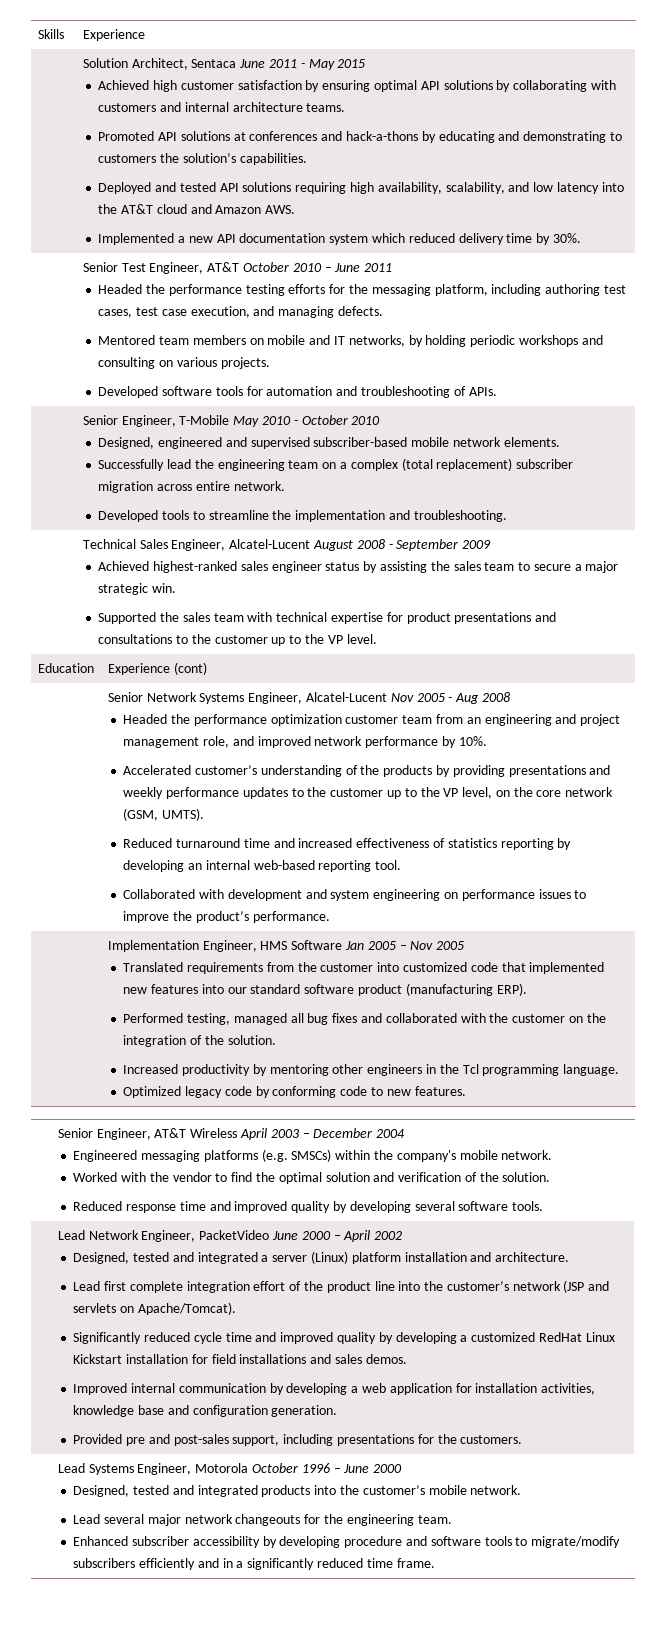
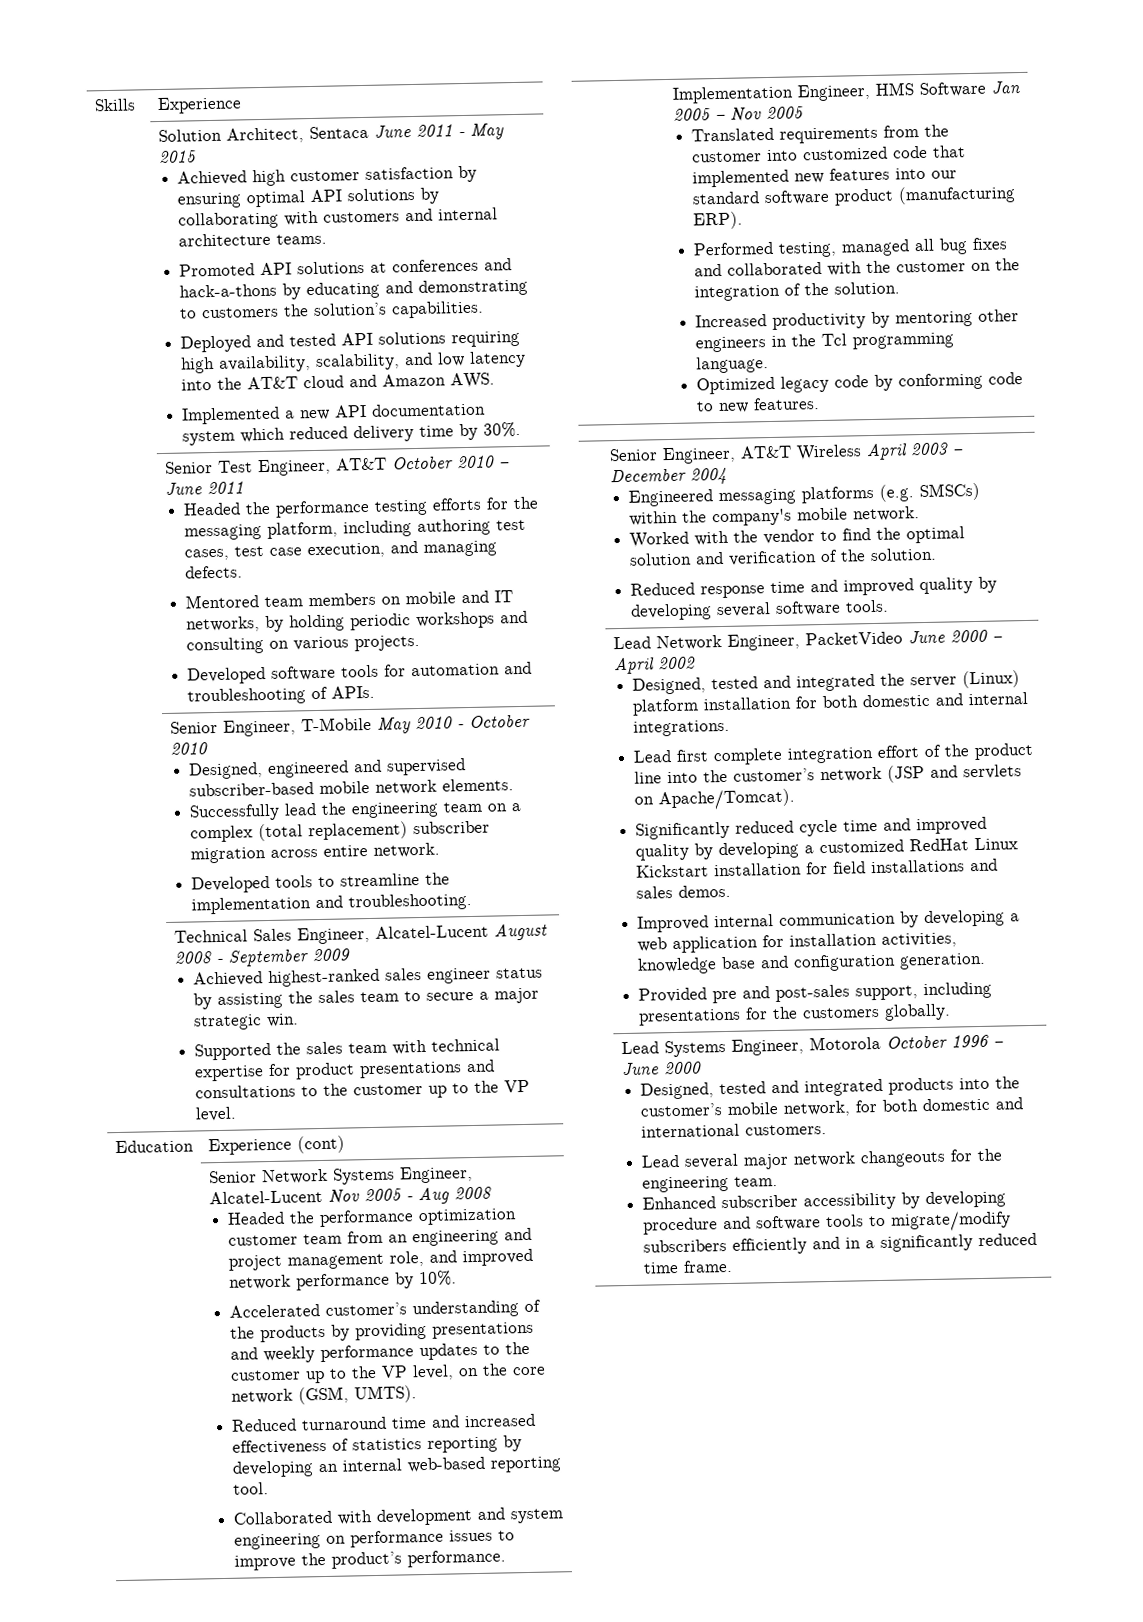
- Designed, tested and integrated a server (Linux) platform installation and architecture.
+ Designed, tested and integrated the server (Linux) platform installation for both domestic and internal integrations.
- Provided pre and post-sales support, including presentations for the customers.
+ Provided pre and post-sales support, including presentations for the customers globally.
- Designed, tested and integrated products into the customer’s mobile network.
+ Designed, tested and integrated products into the customer’s mobile network, for both domestic and international customers.

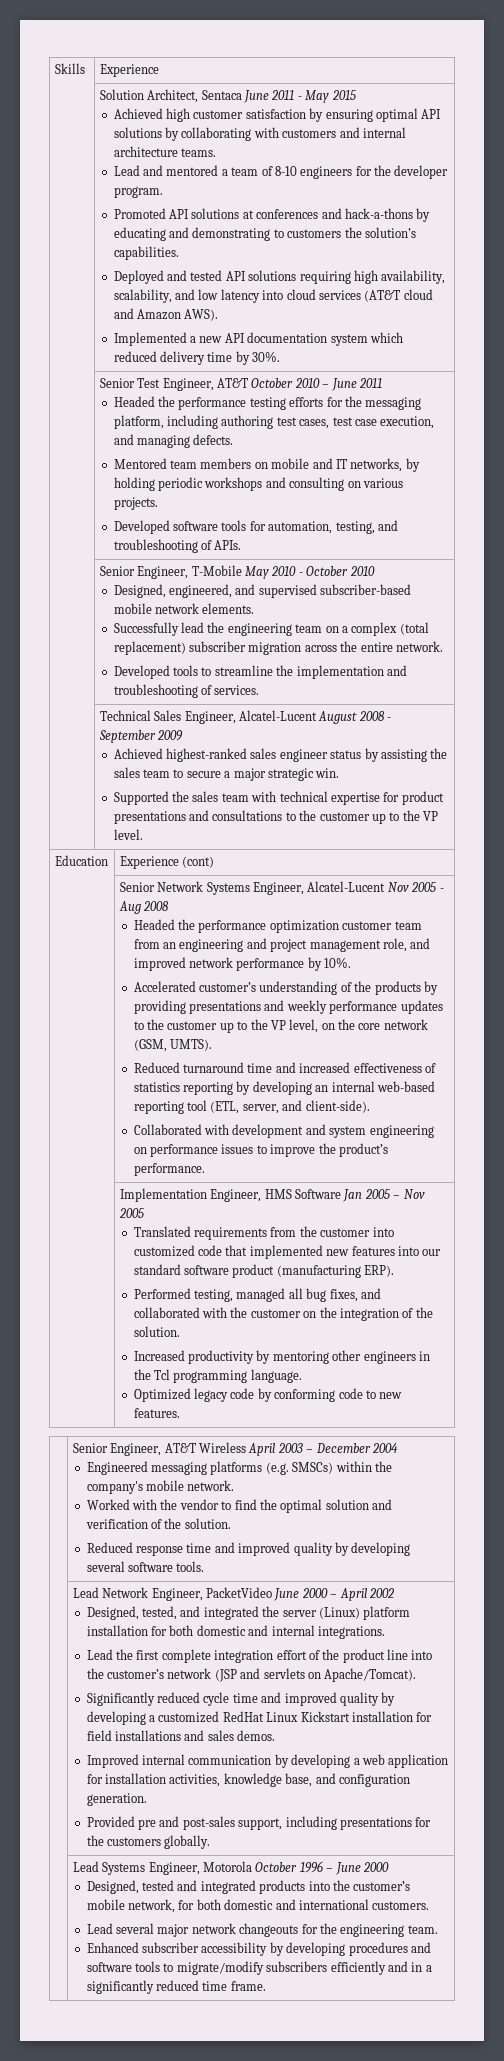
+ Lead and mentored a team of 8-10 engineers for the developer program.
- Deployed and tested API solutions requiring high availability, scalability, and low latency into the AT&T cloud and Amazon AWS.
+ Deployed and tested API solutions requiring high availability, scalability, and low latency into cloud services (AT&T cloud and Amazon AWS).
- Developed software tools for automation and troubleshooting of APIs.
+ Developed software tools for automation, testing, and troubleshooting of APIs.
- Designed, engineered and supervised subscriber-based mobile network elements.
+ Designed, engineered, and supervised subscriber-based mobile network elements.
- Successfully lead the engineering team on a complex (total replacement) subscriber migration across entire network.
+ Successfully lead the engineering team on a complex (total replacement) subscriber migration across the entire network.
- Developed tools to streamline the implementation and troubleshooting.
+ Developed tools to streamline the implementation and troubleshooting of services.
- Reduced turnaround time and increased effectiveness of statistics reporting by developing an internal web-based reporting tool.
+ Reduced turnaround time and increased effectiveness of statistics reporting by developing an internal web-based reporting tool (ETL, server, and client-side).
- Performed testing, managed all bug fixes and collaborated with the customer on the integration of the solution.
+ Performed testing, managed all bug fixes, and collaborated with the customer on the integration of the solution.
- Designed, tested and integrated the server (Linux) platform installation for both domestic and internal integrations.
+ Designed, tested, and integrated the server (Linux) platform installation for both domestic and internal integrations.
- Lead first complete integration effort of the product line into the customer’s network (JSP and servlets on Apache/Tomcat).
+ Lead the first complete integration effort of the product line into the customer’s network (JSP and servlets on Apache/Tomcat).
- Improved internal communication by developing a web application for installation activities, knowledge base and configuration generation.
+ Improved internal communication by developing a web application for installation activities, knowledge base, and configuration generation.
- Enhanced subscriber accessibility by developing procedure and software tools to migrate/modify subscribers efficiently and in a significantly reduced time frame.
+ Enhanced subscriber accessibility by developing procedures and software tools to migrate/modify subscribers efficiently and in a significantly reduced time frame.

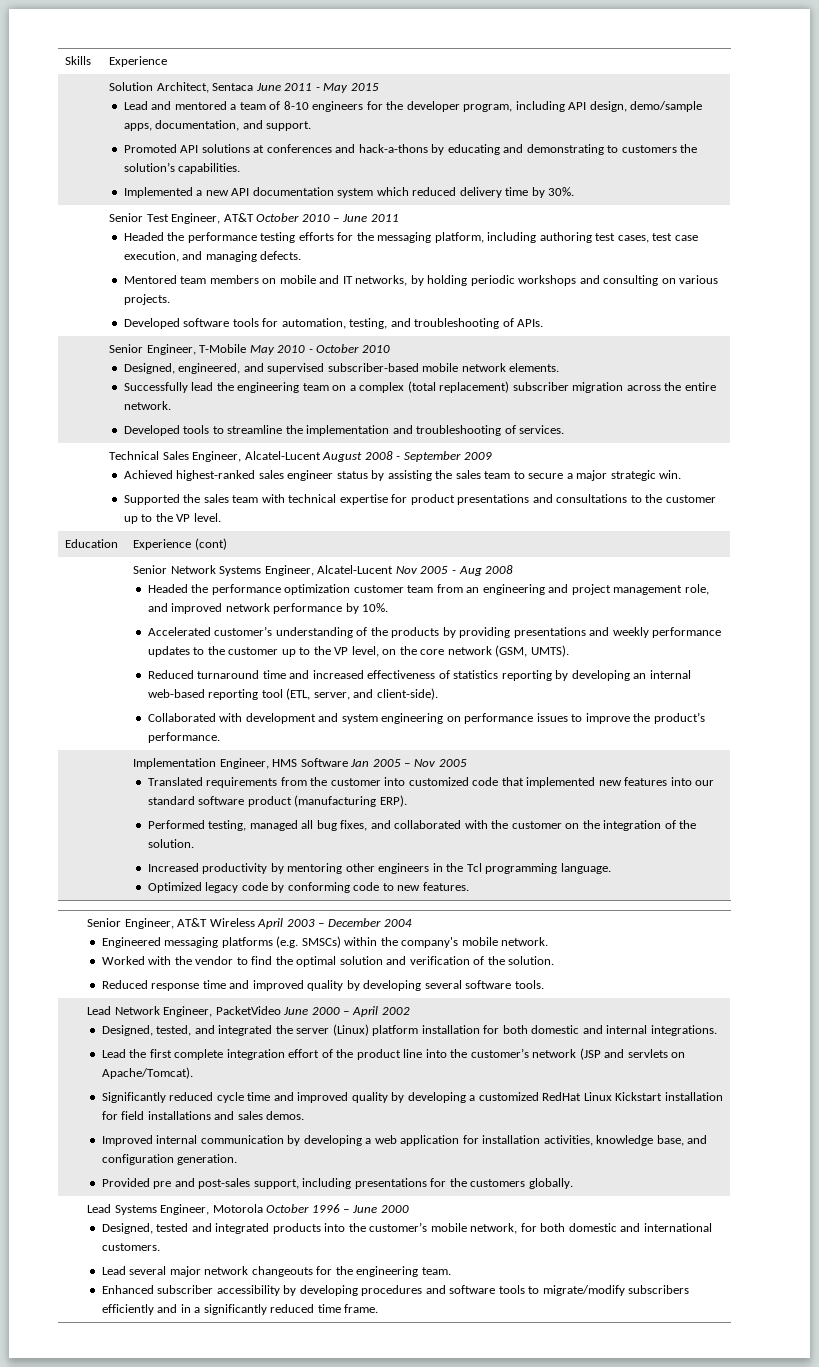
- Achieved high customer satisfaction by ensuring optimal API solutions by collaborating with customers and internal architecture teams.
- Lead and mentored a team of 8-10 engineers for the developer program.
+ Lead and mentored a team of 8-10 engineers for the developer program, including API design, demo/sample apps, documentation, and support.
- Deployed and tested API solutions requiring high availability, scalability, and low latency into cloud services (AT&T cloud and Amazon AWS).

